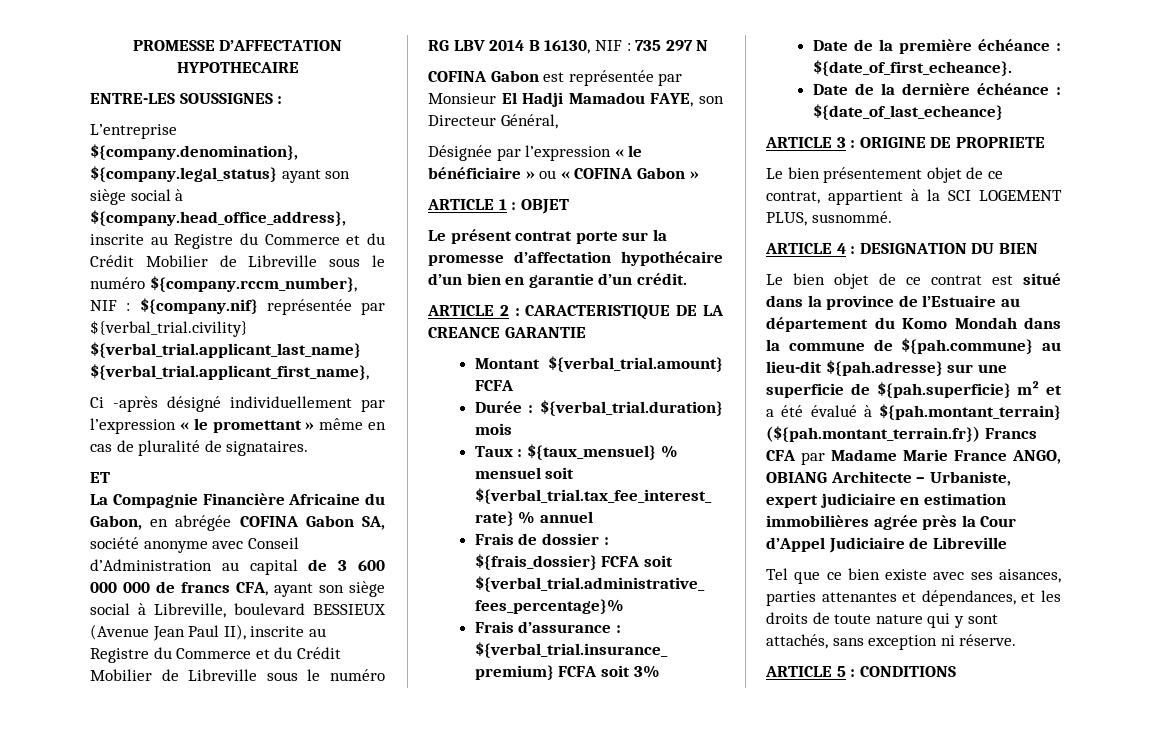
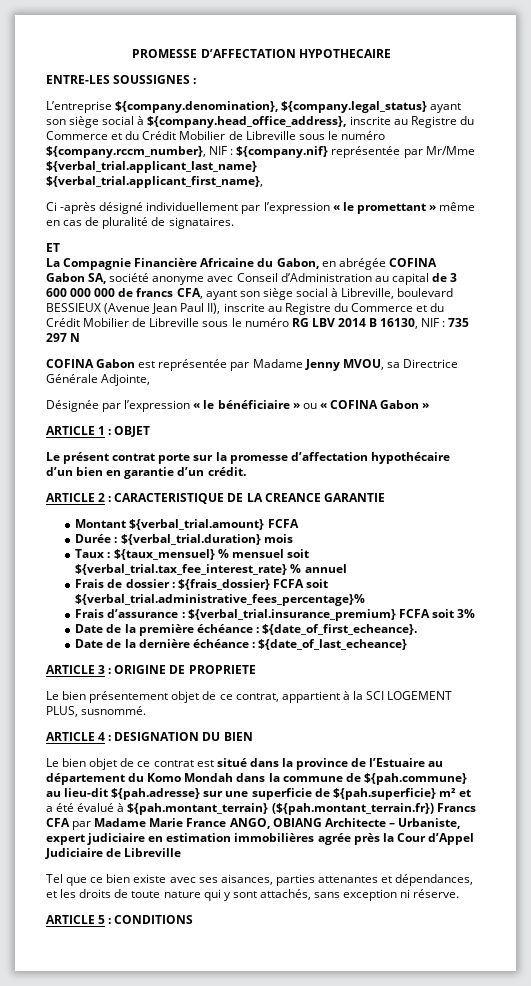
- L’entreprise ${company.denomination}, ${company.legal_status} ayant son siège social à ${company.head_office_address}, inscrite au Registre du Commerce et du Crédit Mobilier de Libreville sous le numéro ${company.rccm_number}, NIF : ${company.nif} représentée par ${verbal_trial.civility} ${verbal_trial.applicant_last_name} ${verbal_trial.applicant_first_name},
+ L’entreprise ${company.denomination}, ${company.legal_status} ayant son siège social à ${company.head_office_address}, inscrite au Registre du Commerce et du Crédit Mobilier de Libreville sous le numéro ${company.rccm_number}, NIF : ${company.nif} représentée par Mr/Mme ${verbal_trial.applicant_last_name} ${verbal_trial.applicant_first_name},
- COFINA Gabon est représentée par Monsieur El Hadji Mamadou FAYE, son Directeur Général,
+ COFINA Gabon est représentée par Madame Jenny MVOU, sa Directrice Générale Adjointe,

